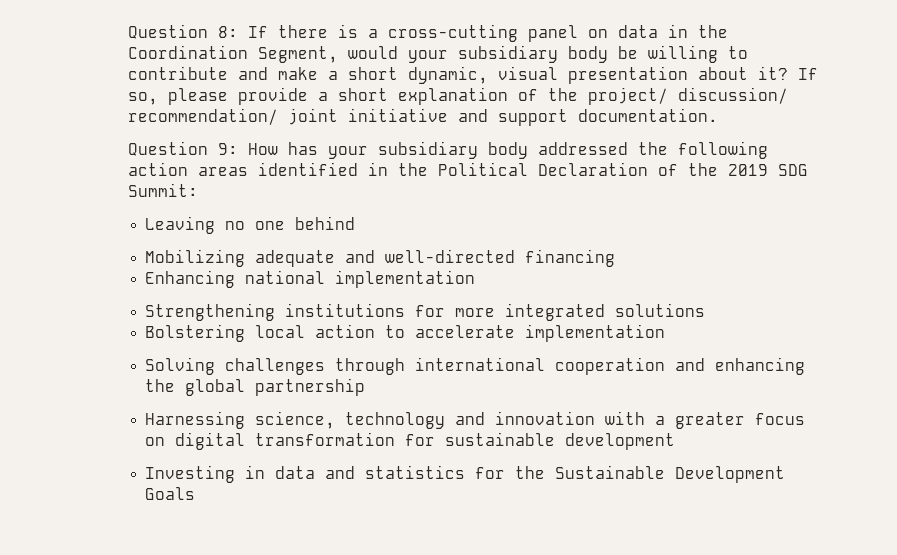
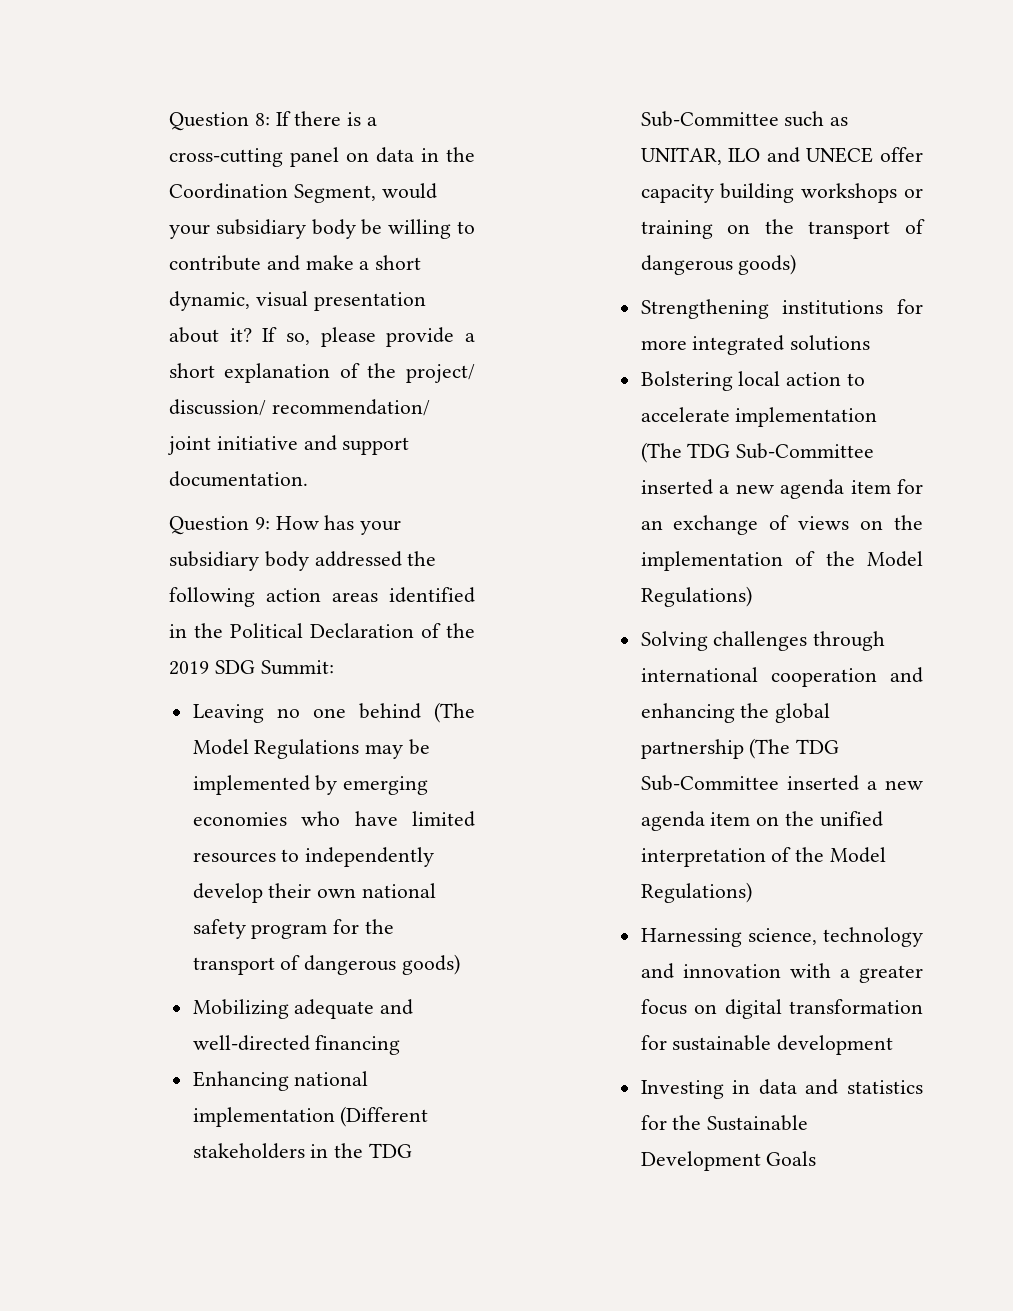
- Leaving no one behind
+ Leaving no one behind (The Model Regulations may be implemented by emerging economies who have limited resources to independently develop their own national safety program for the transport of dangerous goods)
- Enhancing national implementation
+ Enhancing national implementation (Different stakeholders in the TDG Sub-Committee such as UNITAR, ILO and UNECE offer capacity building workshops or training on the transport of dangerous goods)
- Bolstering local action to accelerate implementation
+ Bolstering local action to accelerate implementation (The TDG Sub-Committee inserted a new agenda item for an exchange of views on the implementation of the Model Regulations)
- Solving challenges through international cooperation and enhancing the global partnership
+ Solving challenges through international cooperation and enhancing the global partnership (The TDG Sub-Committee inserted a new agenda item on the unified interpretation of the Model Regulations)

